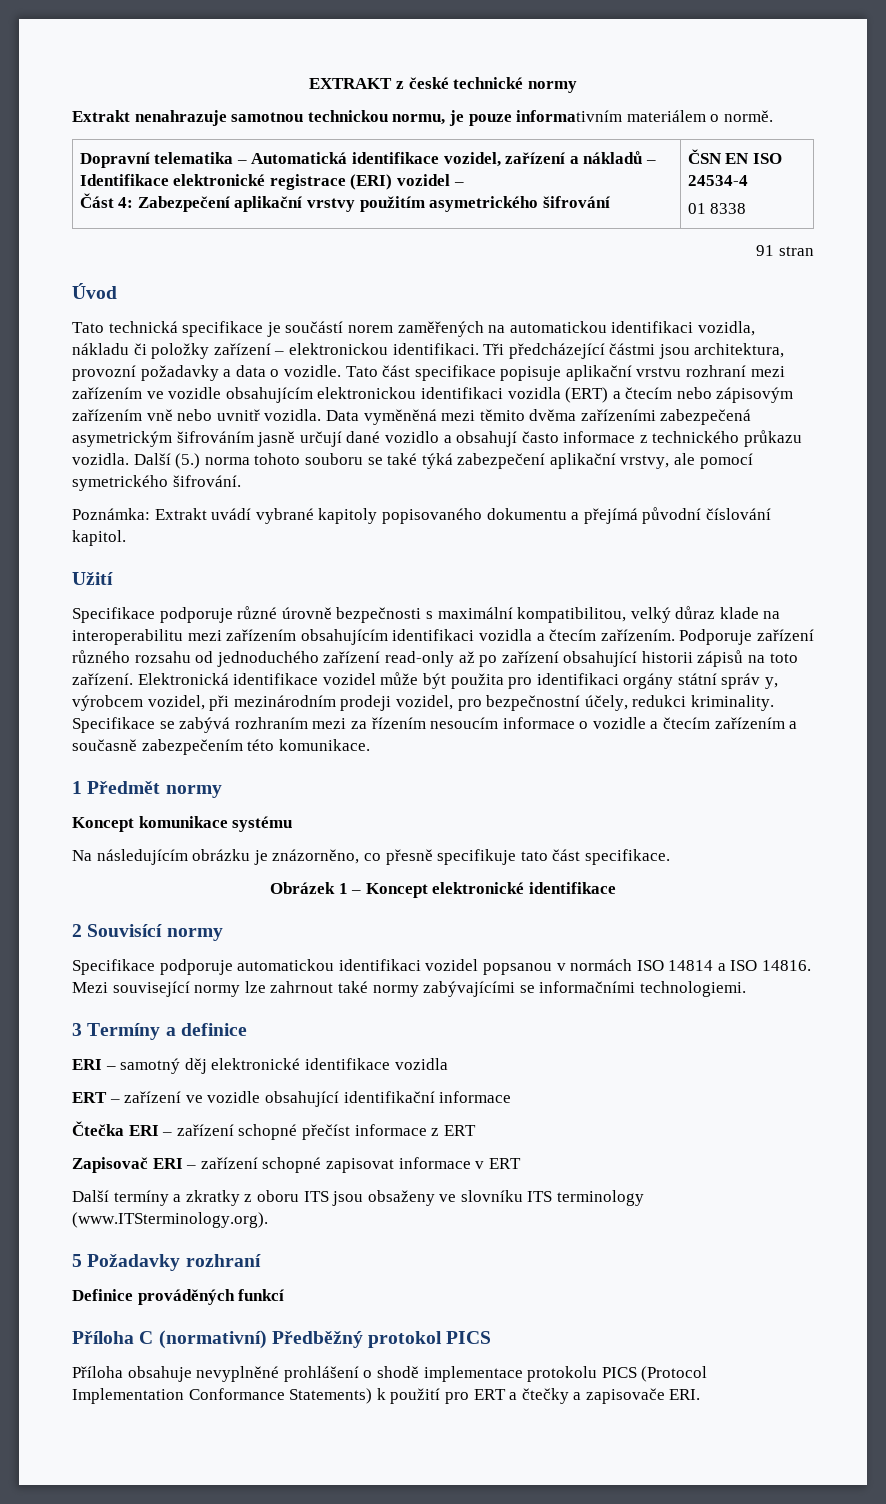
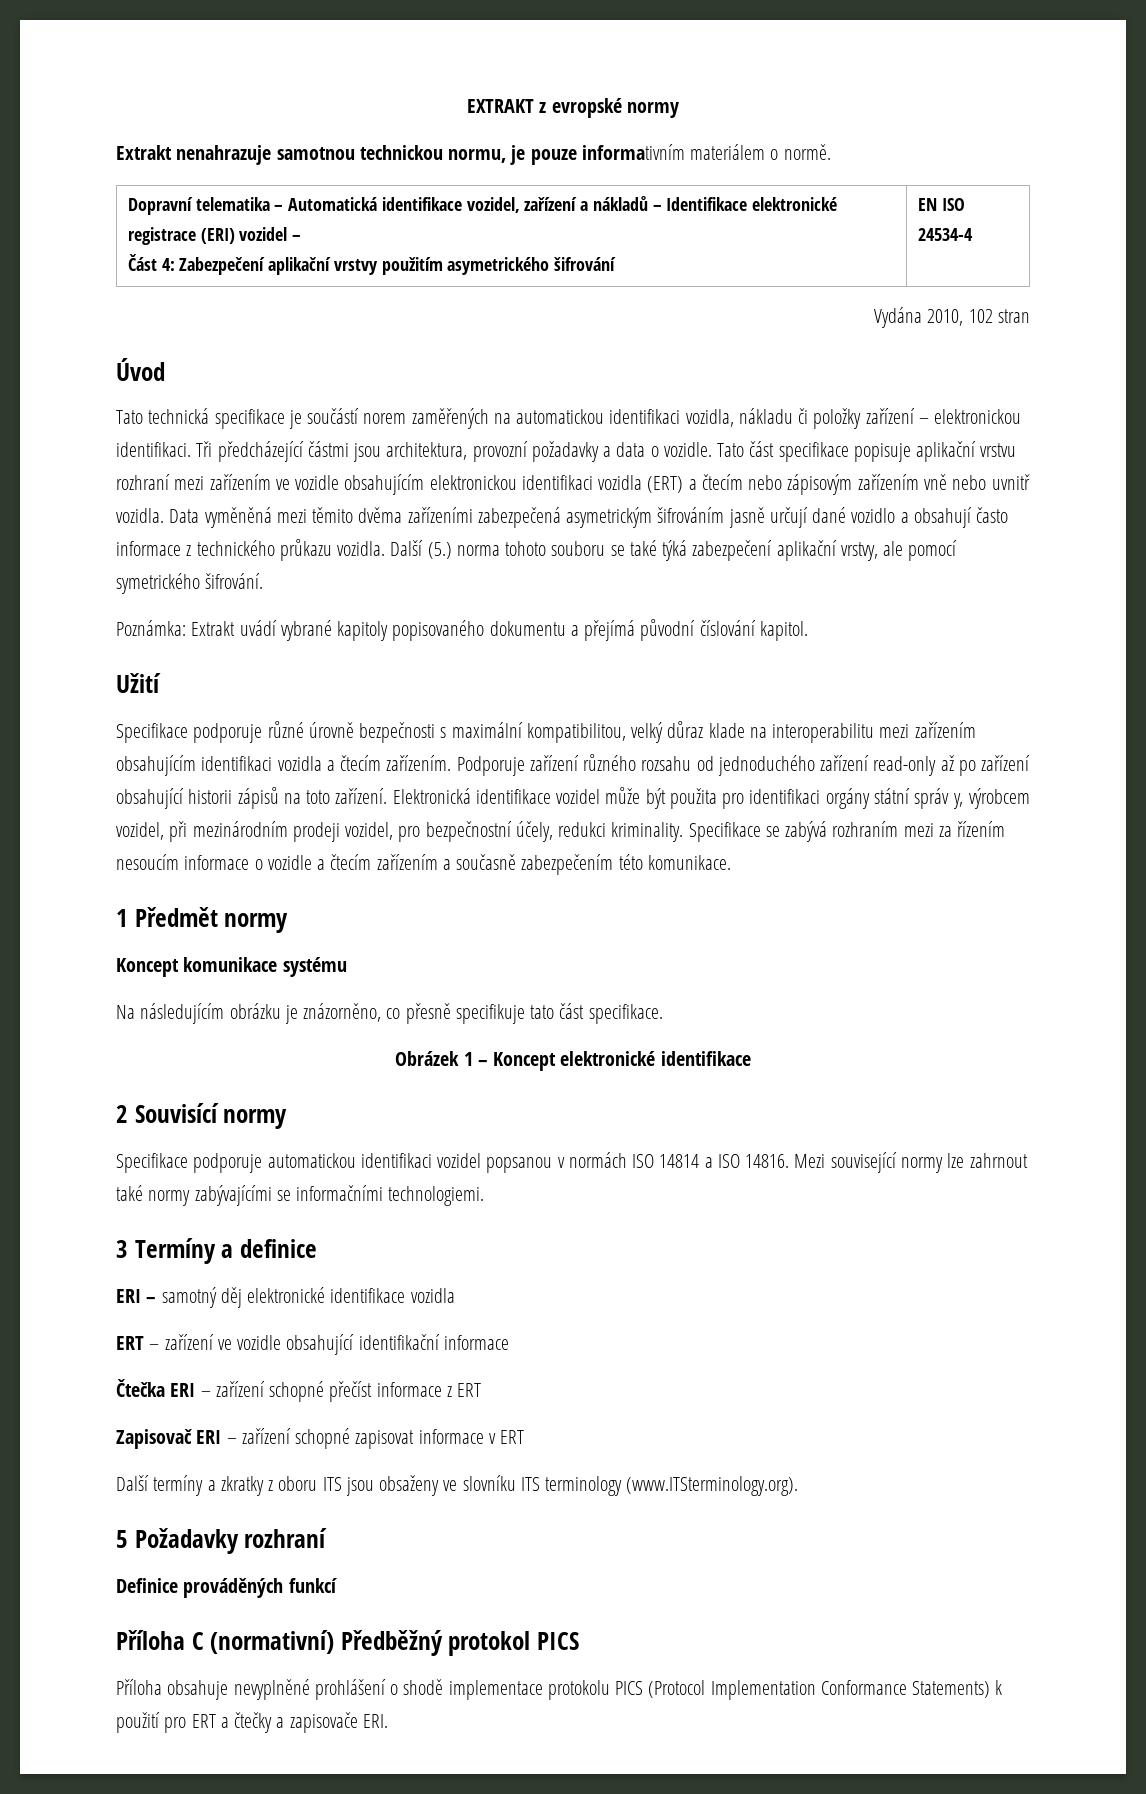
- EXTRAKT z české technické normy
+ EXTRAKT z evropské normy
  Dopravní telematika – Automatická identifikace vozidel, zařízení a nákladů – Identifikace elektronické registrace (ERI) vozidel –
- Část 4: Zabezpečení aplikační vrstvy použitím asymetrického šifrování | ČSN EN ISO 24534-4
- 01 8338
- 91 stran
+ Část 4: Zabezpečení aplikační vrstvy použitím asymetrického šifrování | EN ISO 24534-4
+ Vydána 2010, 102 stran

